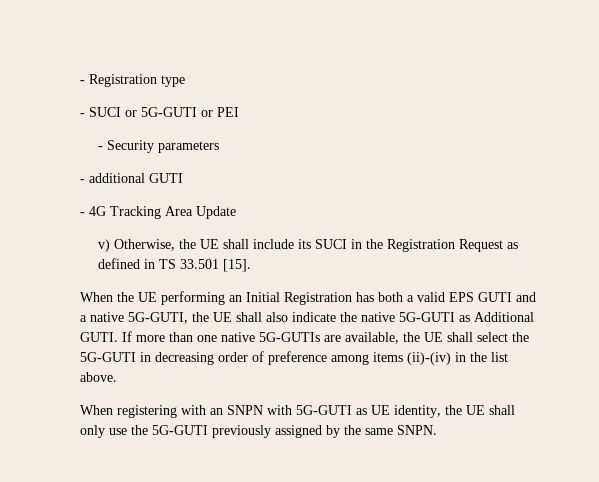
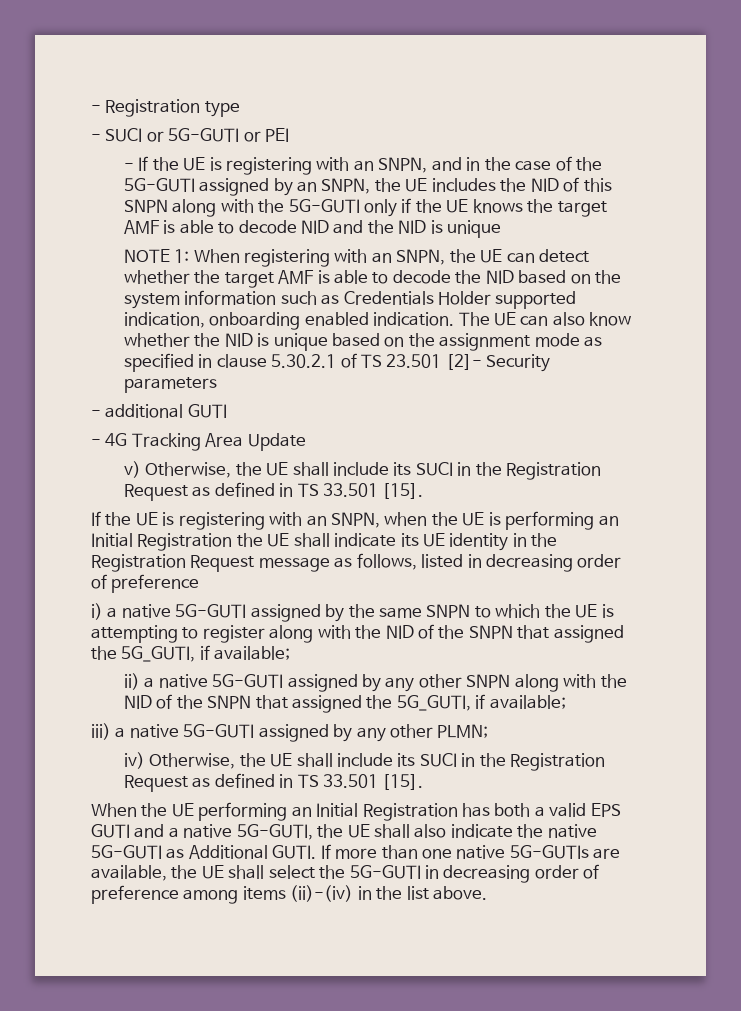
- - Security parameters
+ - If the UE is registering with an SNPN, and in the case of the 5G-GUTI assigned by an SNPN, the UE includes the NID of this SNPN along with the 5G-GUTI only if the UE knows the target AMF is able to decode NID and the NID is unique
+ NOTE 1: When registering with an SNPN, the UE can detect whether the target AMF is able to decode the NID based on the system information such as Credentials Holder supported indication, onboarding enabled indication. The UE can also know whether the NID is unique based on the assignment mode as specified in clause 5.30.2.1 of TS 23.501 [2]- Security parameters
+ If the UE is registering with an SNPN, when the UE is performing an Initial Registration the UE shall indicate its UE identity in the Registration Request message as follows, listed in decreasing order of preference
+ i) a native 5G-GUTI assigned by the same SNPN to which the UE is attempting to register along with the NID of the SNPN that assigned the 5G_GUTI, if available;
+ ii) a native 5G-GUTI assigned by any other SNPN along with the NID of the SNPN that assigned the 5G_GUTI, if available;
+ iii) a native 5G-GUTI assigned by any other PLMN;
+ iv) Otherwise, the UE shall include its SUCI in the Registration Request as defined in TS 33.501 [15].
- When registering with an SNPN with 5G-GUTI as UE identity, the UE shall only use the 5G-GUTI previously assigned by the same SNPN.

